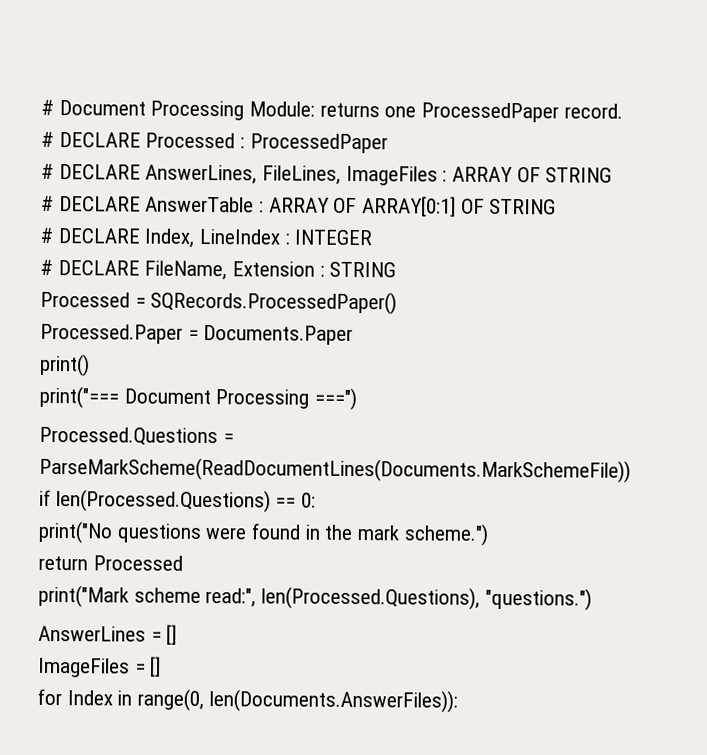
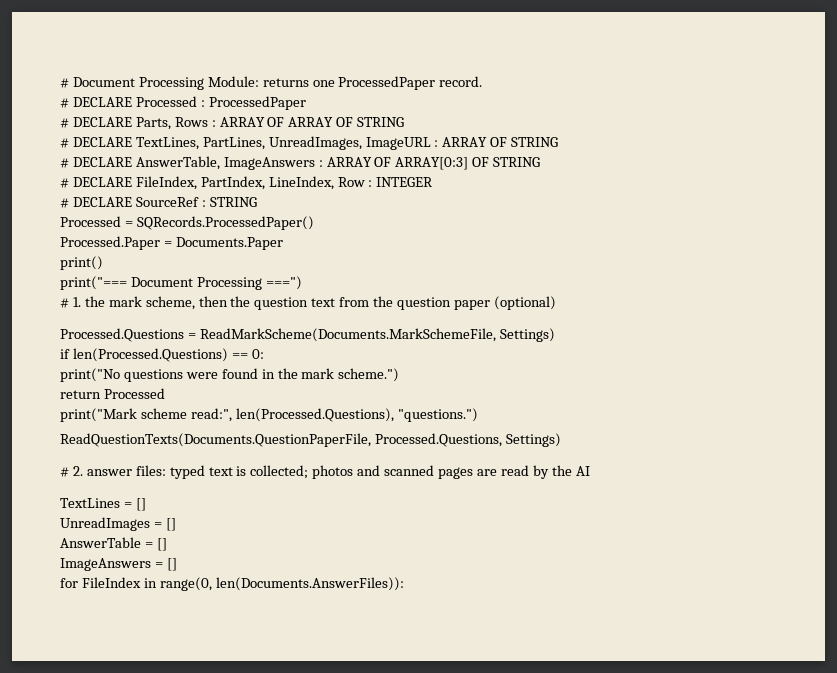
- # DECLARE AnswerLines, FileLines, ImageFiles : ARRAY OF STRING
+ # DECLARE Parts, Rows : ARRAY OF ARRAY OF STRING
+ # DECLARE TextLines, PartLines, UnreadImages, ImageURL : ARRAY OF STRING
- # DECLARE AnswerTable : ARRAY OF ARRAY[0:1] OF STRING
- # DECLARE Index, LineIndex : INTEGER
+ # DECLARE AnswerTable, ImageAnswers : ARRAY OF ARRAY[0:3] OF STRING
+ # DECLARE FileIndex, PartIndex, LineIndex, Row : INTEGER
- # DECLARE FileName, Extension : STRING
+ # DECLARE SourceRef : STRING
+ # 1. the mark scheme, then the question text from the question paper (optional)
- Processed.Questions = ParseMarkScheme(ReadDocumentLines(Documents.MarkSchemeFile))
+ Processed.Questions = ReadMarkScheme(Documents.MarkSchemeFile, Settings)
- AnswerLines = []
- ImageFiles = []
+ ReadQuestionTexts(Documents.QuestionPaperFile, Processed.Questions, Settings)
+ # 2. answer files: typed text is collected; photos and scanned pages are read by the AI
+ TextLines = []
+ UnreadImages = []
+ AnswerTable = []
+ ImageAnswers = []
- for Index in range(0, len(Documents.AnswerFiles)):
+ for FileIndex in range(0, len(Documents.AnswerFiles)):

